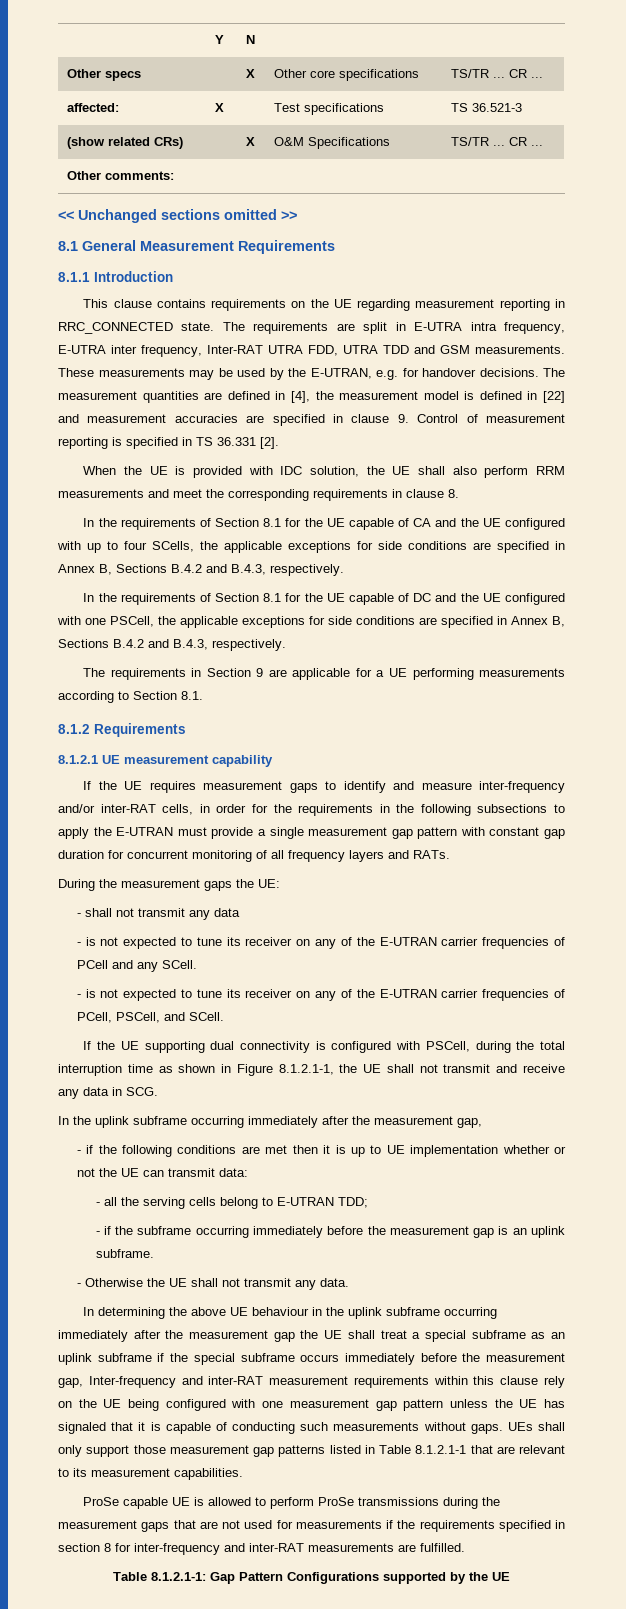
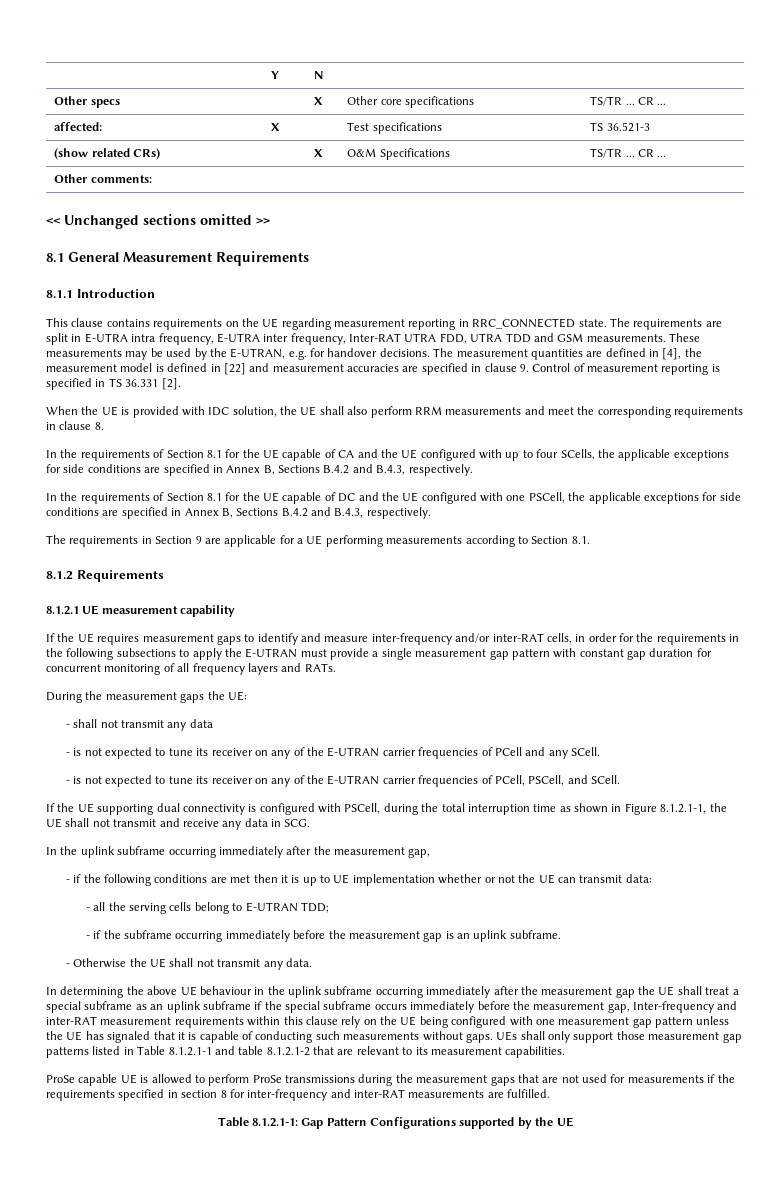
- UEs shall only support those measurement gap patterns listed in Table 8.1.2.1-1 that are relevant to its measurement capabilities.
+ UEs shall only support those measurement gap patterns listed in Table 8.1.2.1-1 and table 8.1.2.1-2 that are relevant to its measurement capabilities.

